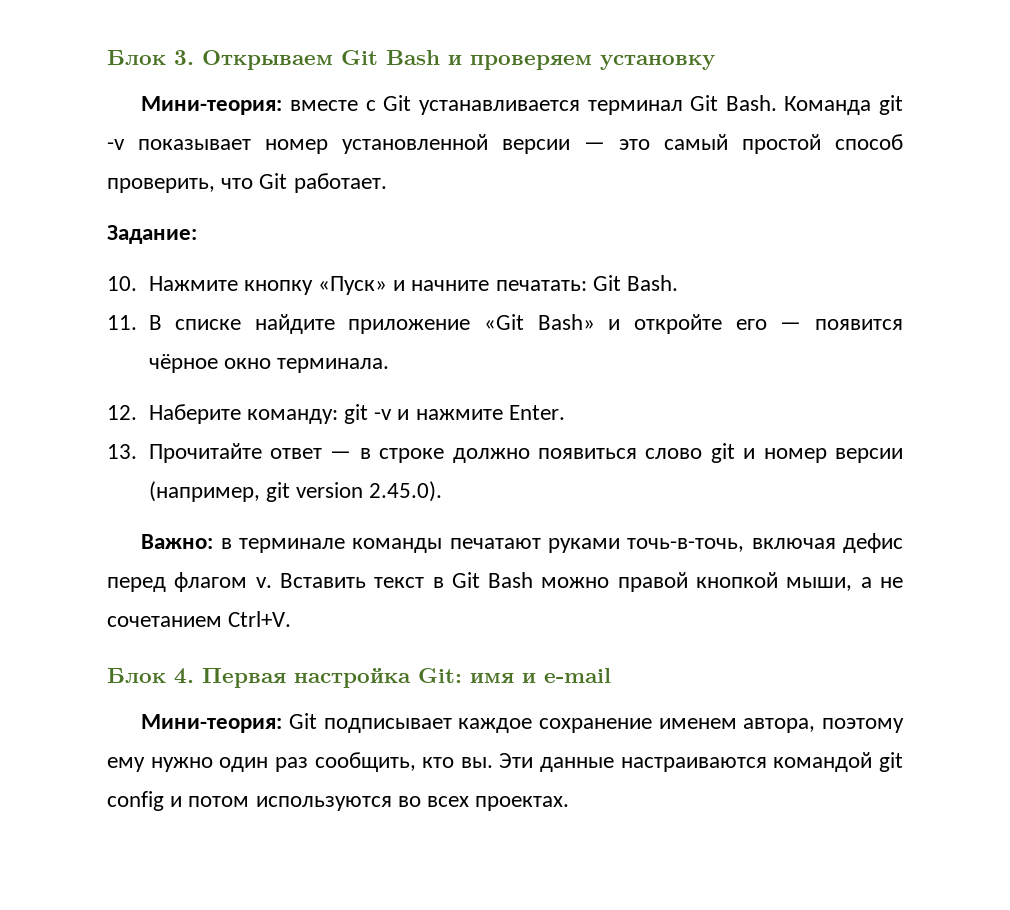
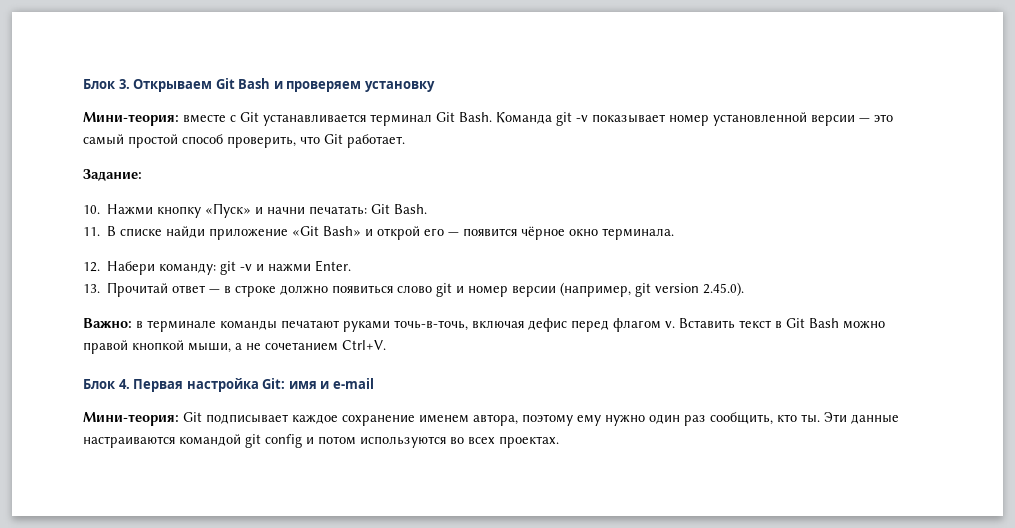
- 10. Нажмите кнопку «Пуск» и начните печатать: Git Bash.
+ 10. Нажми кнопку «Пуск» и начни печатать: Git Bash.
- 11. В списке найдите приложение «Git Bash» и откройте его — появится чёрное окно терминала.
+ 11. В списке найди приложение «Git Bash» и открой его — появится чёрное окно терминала.
- 12. Наберите команду: git -v и нажмите Enter.
+ 12. Набери команду: git -v и нажми Enter.
- 13. Прочитайте ответ — в строке должно появиться слово git и номер версии (например, git version 2.45.0).
+ 13. Прочитай ответ — в строке должно появиться слово git и номер версии (например, git version 2.45.0).
- Мини-теория: Git подписывает каждое сохранение именем автора, поэтому ему нужно один раз сообщить, кто вы.
+ Мини-теория: Git подписывает каждое сохранение именем автора, поэтому ему нужно один раз сообщить, кто ты.

